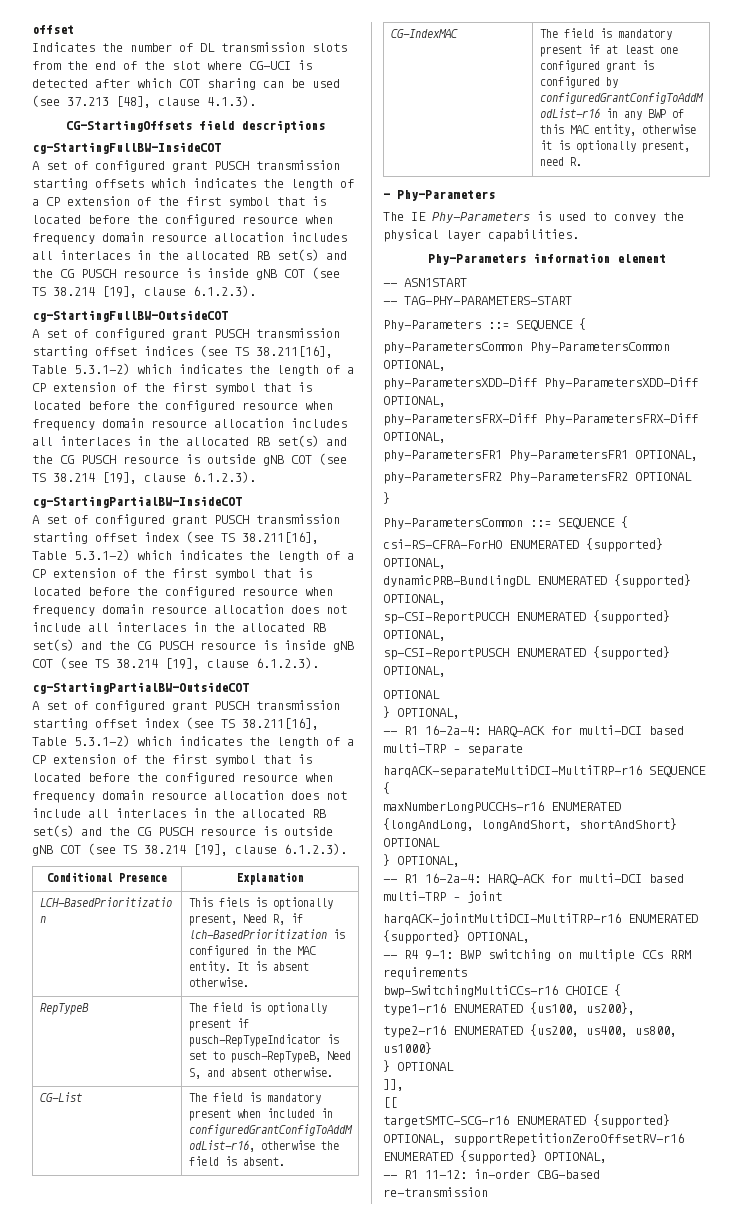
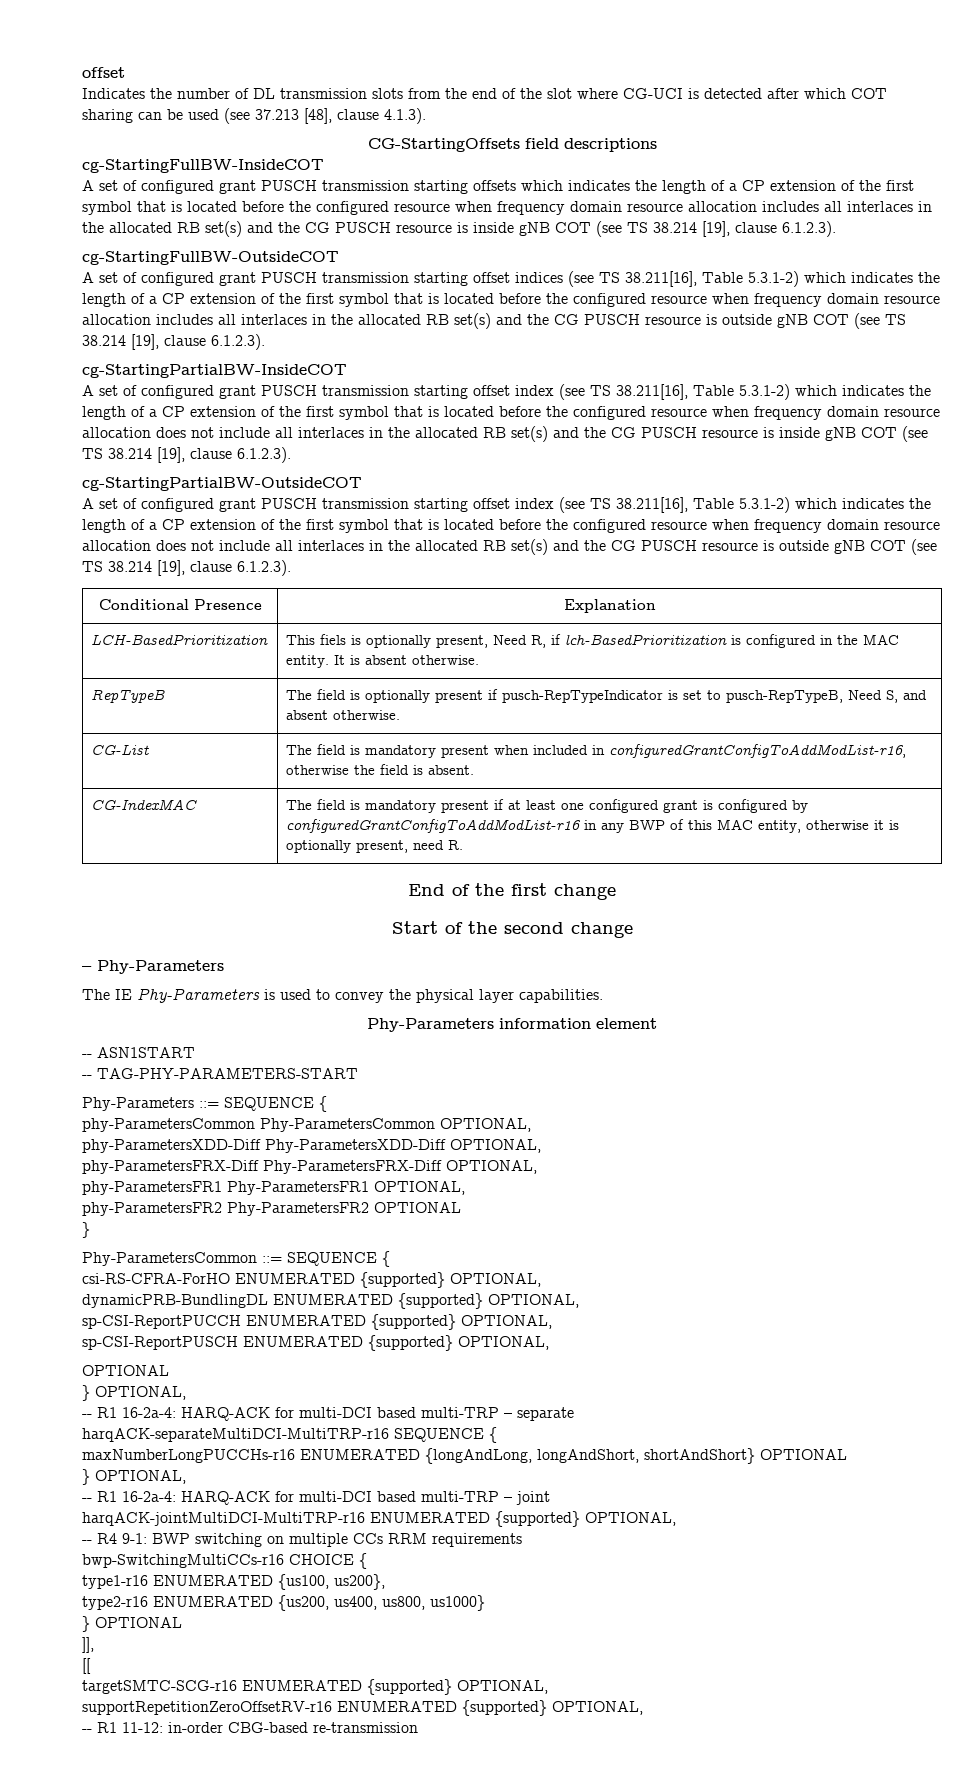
+ End of the first change
+ Start of the second change
- targetSMTC-SCG-r16 ENUMERATED {supported} OPTIONAL, supportRepetitionZeroOffsetRV-r16 ENUMERATED {supported} OPTIONAL,
+ targetSMTC-SCG-r16 ENUMERATED {supported} OPTIONAL,
+ supportRepetitionZeroOffsetRV-r16 ENUMERATED {supported} OPTIONAL,

